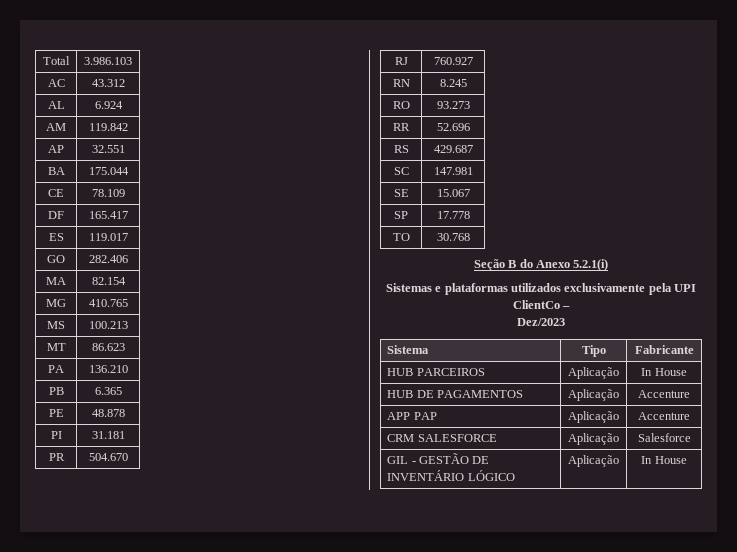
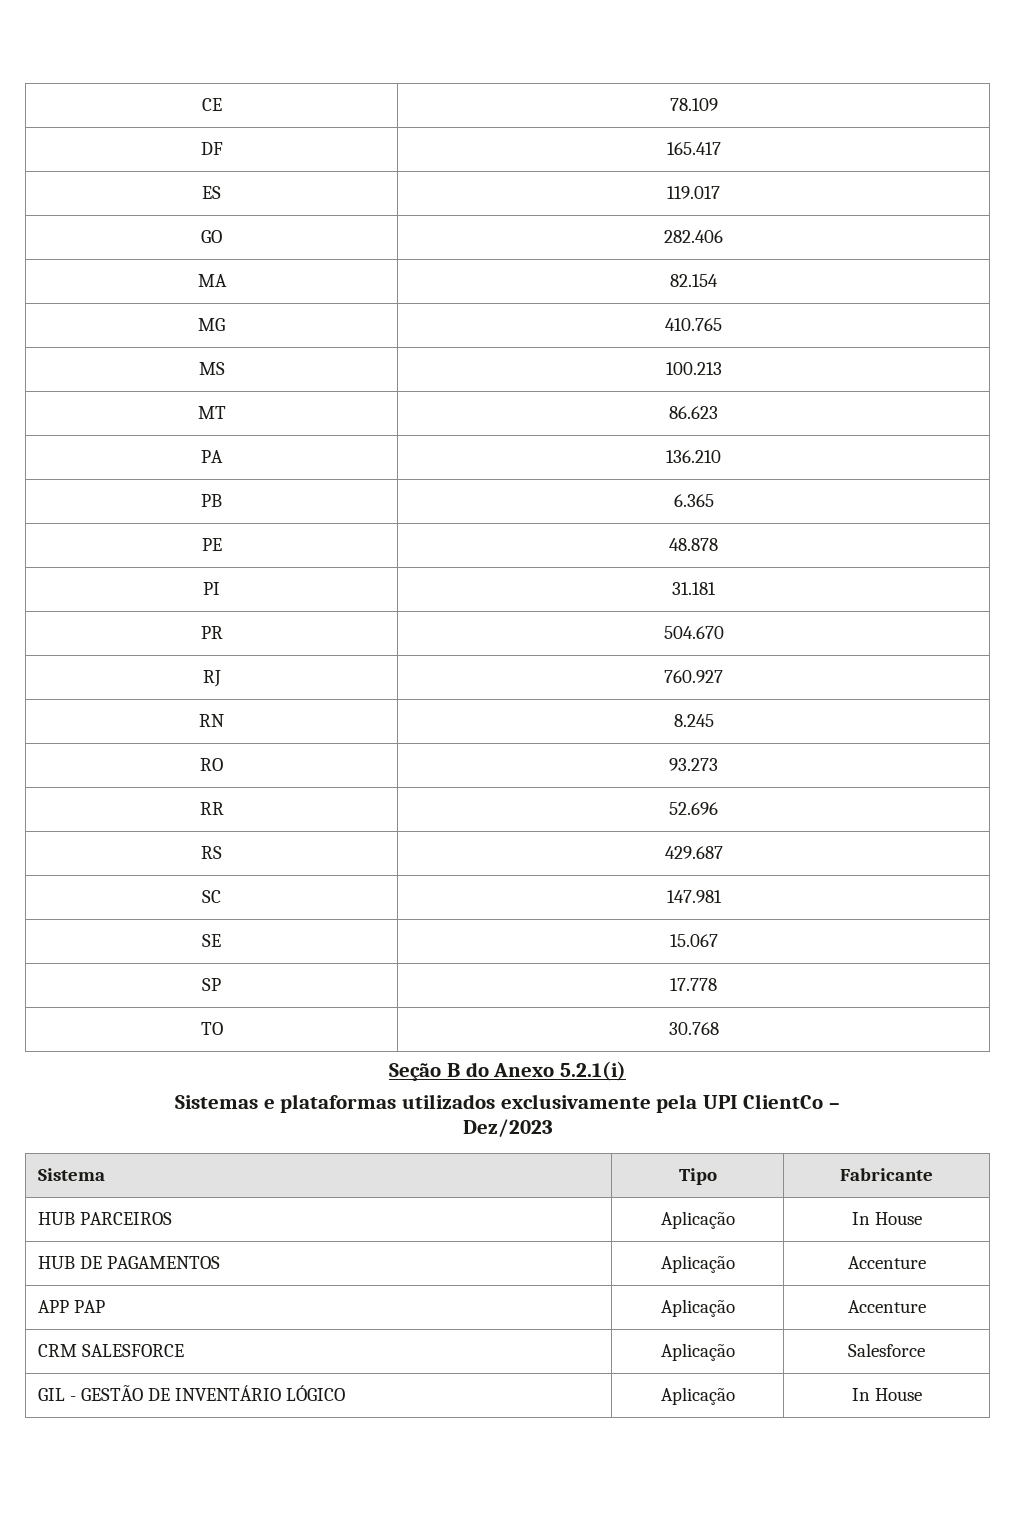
- Total | 3.986.103
- AC | 43.312
- AL | 6.924
- AM | 119.842
- AP | 32.551
- BA | 175.044

